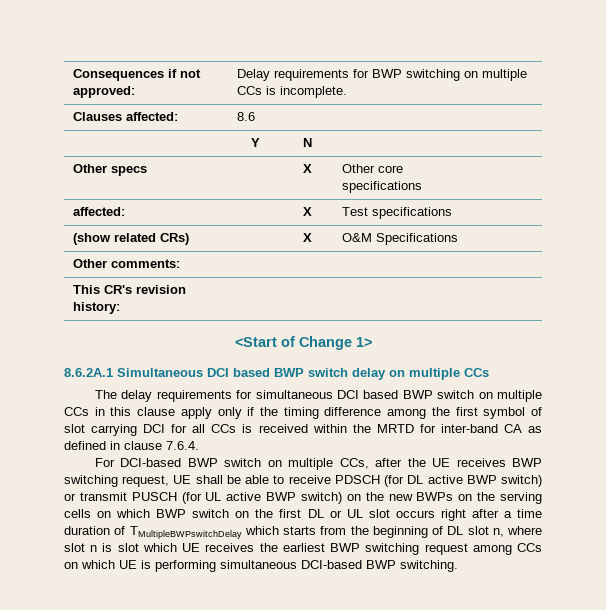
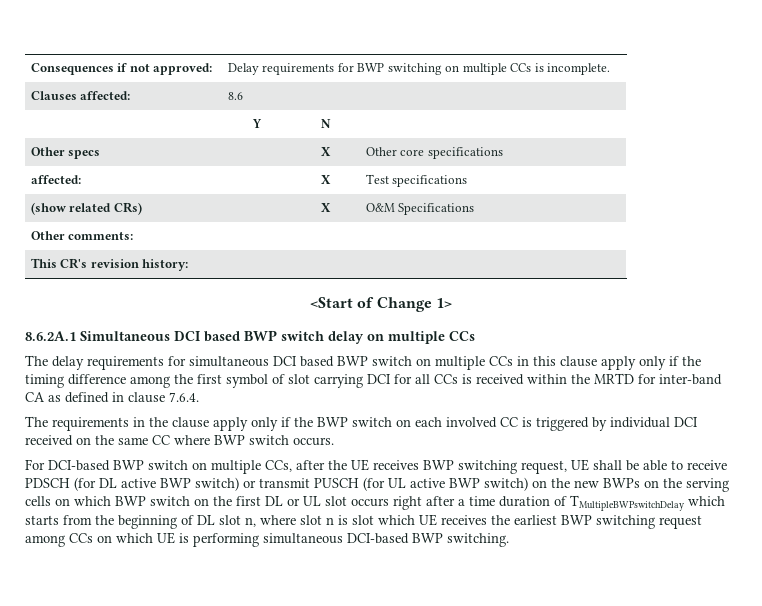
+ The requirements in the clause apply only if the BWP switch on each involved CC is triggered by individual DCI received on the same CC where BWP switch occurs.

